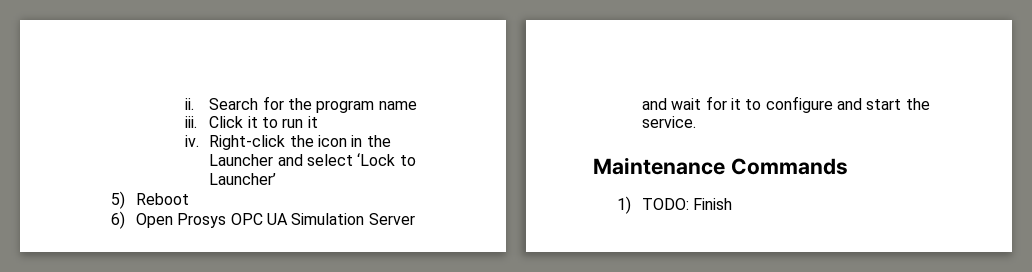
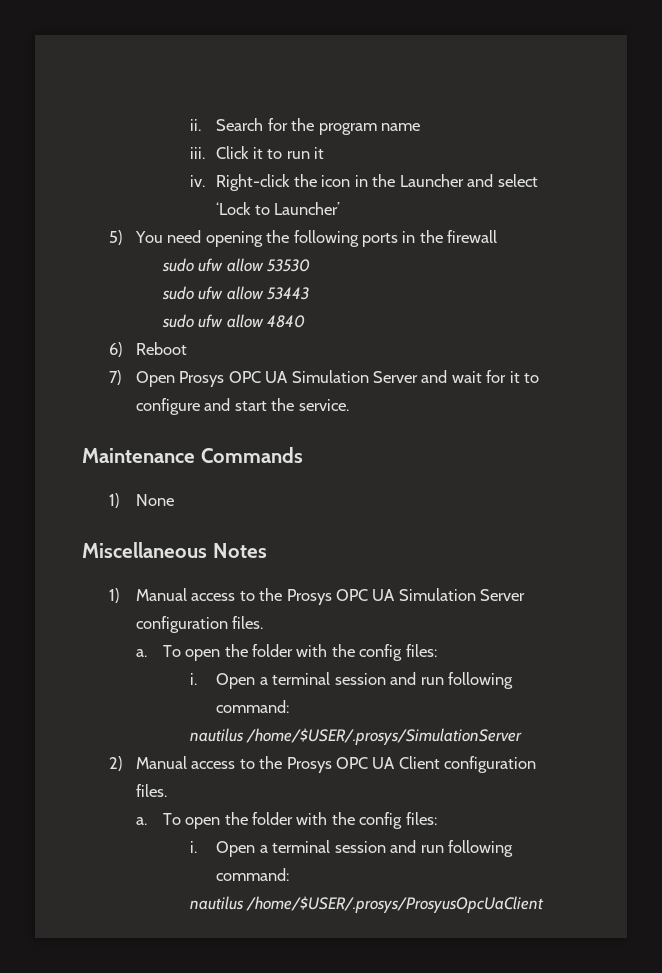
- 5) Reboot
+ 5) You need opening the following ports in the firewall
+ sudo ufw allow 53530
+ sudo ufw allow 53443
+ sudo ufw allow 4840
+ 6) Reboot
- 6) Open Prosys OPC UA Simulation Server and wait for it to configure and start the service.
+ 7) Open Prosys OPC UA Simulation Server and wait for it to configure and start the service.
- 1) TODO: Finish
+ 1) None
+ Miscellaneous Notes
+ 1) Manual access to the Prosys OPC UA Simulation Server configuration files.
+ a. To open the folder with the config files:
+ i. Open a terminal session and run following command:
+ nautilus /home/$USER/.prosys/SimulationServer
+ 2) Manual access to the Prosys OPC UA Client configuration files.
+ a. To open the folder with the config files:
+ i. Open a terminal session and run following command:
+ nautilus /home/$USER/.prosys/ProsyusOpcUaClient

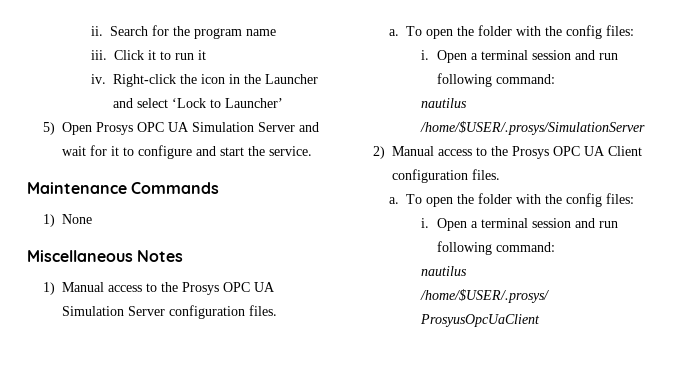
- 5) You need opening the following ports in the firewall
- sudo ufw allow 53530
- sudo ufw allow 53443
- sudo ufw allow 4840
- 6) Reboot
- 7) Open Prosys OPC UA Simulation Server and wait for it to configure and start the service.
+ 5) Open Prosys OPC UA Simulation Server and wait for it to configure and start the service.

